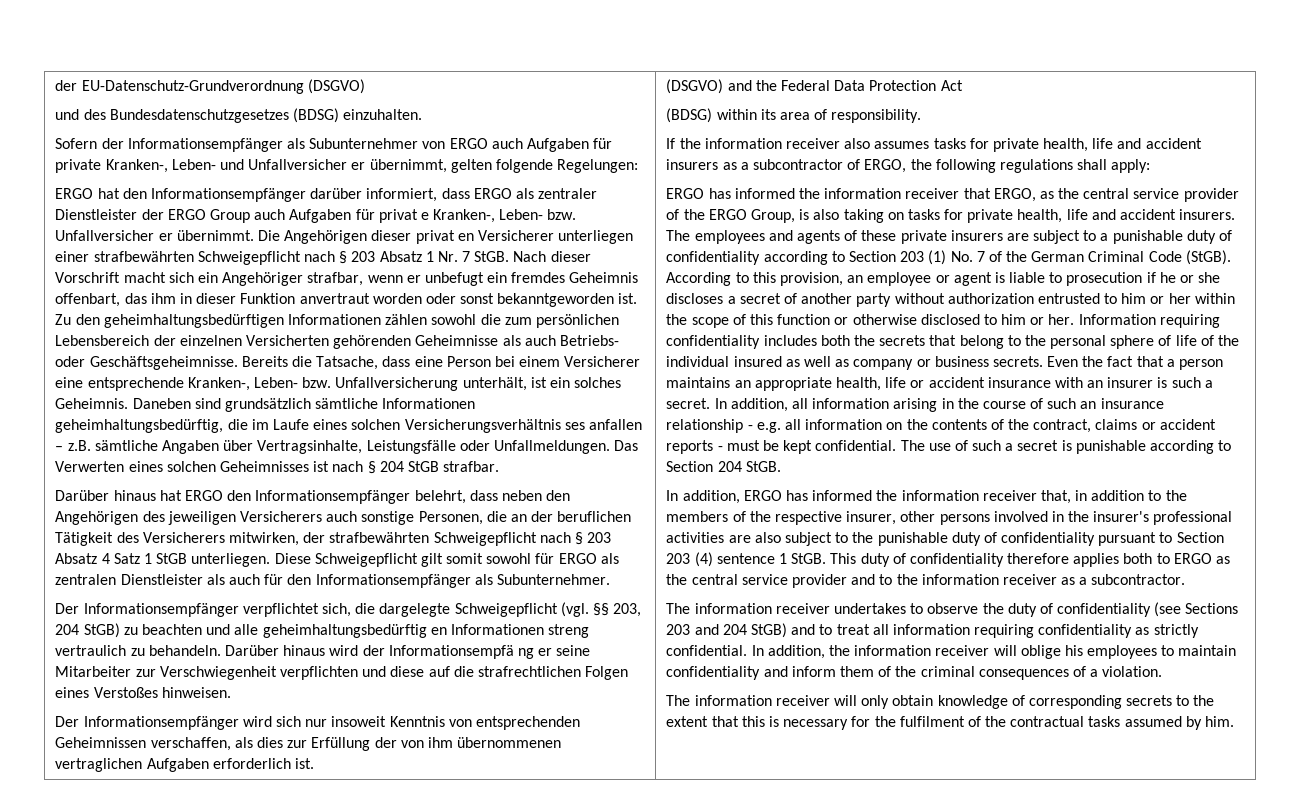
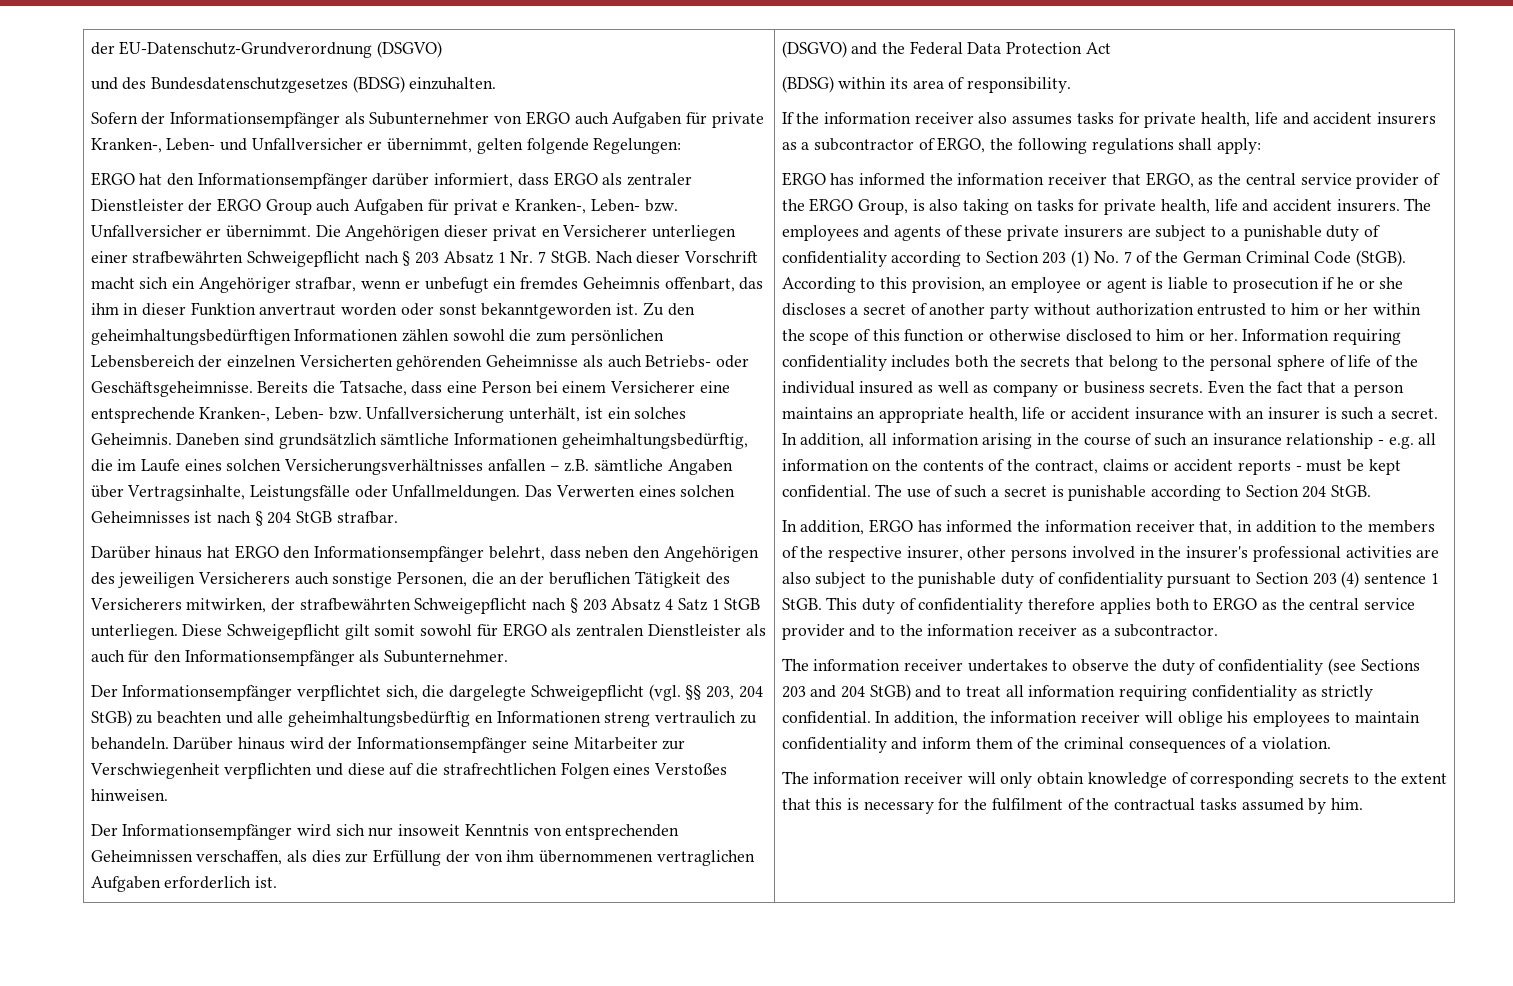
- Daneben sind grundsätzlich sämtliche Informationen geheimhaltungsbedürftig, die im Laufe eines solchen Versicherungsverhältnis ses anfallen – z.B. sämtliche Angaben über Vertragsinhalte, Leistungsfälle oder Unfallmeldungen.
+ Daneben sind grundsätzlich sämtliche Informationen geheimhaltungsbedürftig, die im Laufe eines solchen Versicherungsverhältnisses anfallen – z.B. sämtliche Angaben über Vertragsinhalte, Leistungsfälle oder Unfallmeldungen.
- Darüber hinaus wird der Informationsempfä ng er seine Mitarbeiter zur Verschwiegenheit verpflichten und diese auf die strafrechtlichen Folgen eines Verstoßes hinweisen.
+ Darüber hinaus wird der Informationsempfänger seine Mitarbeiter zur Verschwiegenheit verpflichten und diese auf die strafrechtlichen Folgen eines Verstoßes hinweisen.

